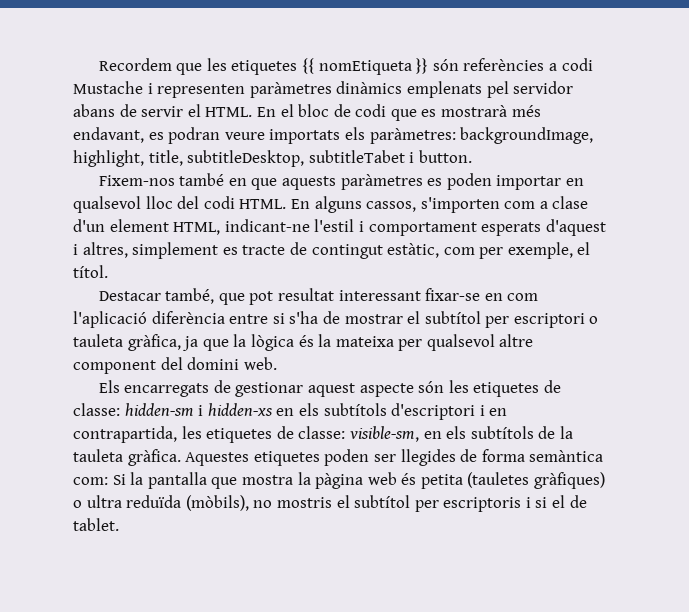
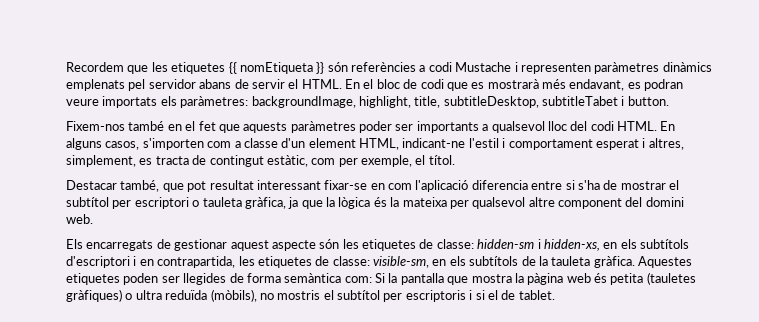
- Fixem-nos també en que aquests paràmetres es poden importar en qualsevol lloc del codi HTML.
+ Fixem-nos també en el fet que aquests paràmetres poder ser importants a qualsevol lloc del codi HTML.
- En alguns cassos, s'importen com a clase d'un element HTML, indicant-ne l'estil i comportament esperats d'aquest i altres, simplement es tracte de contingut estàtic, com per exemple, el títol.
+ En alguns casos, s'importen com a classe d'un element HTML, indicant-ne l'estil i comportament esperat i altres, simplement, es tracta de contingut estàtic, com per exemple, el títol.
- Destacar també, que pot resultat interessant fixar-se en com l'aplicació diferència entre si s'ha de mostrar el subtítol per escriptori o tauleta gràfica, ja que la lògica és la mateixa per qualsevol altre component del domini web.
+ Destacar també, que pot resultat interessant fixar-se en com l'aplicació diferencia entre si s'ha de mostrar el subtítol per escriptori o tauleta gràfica, ja que la lògica és la mateixa per qualsevol altre component del domini web.
- Els encarregats de gestionar aquest aspecte són les etiquetes de classe: hidden-sm i hidden-xs en els subtítols d'escriptori i en contrapartida, les etiquetes de classe: visible-sm, en els subtítols de la tauleta gràfica.
+ Els encarregats de gestionar aquest aspecte són les etiquetes de classe: hidden-sm i hidden-xs, en els subtítols d'escriptori i en contrapartida, les etiquetes de classe: visible-sm, en els subtítols de la tauleta gràfica.

